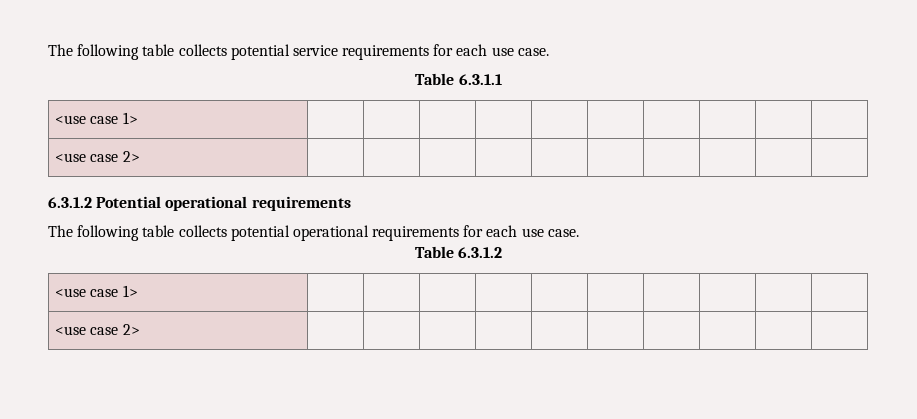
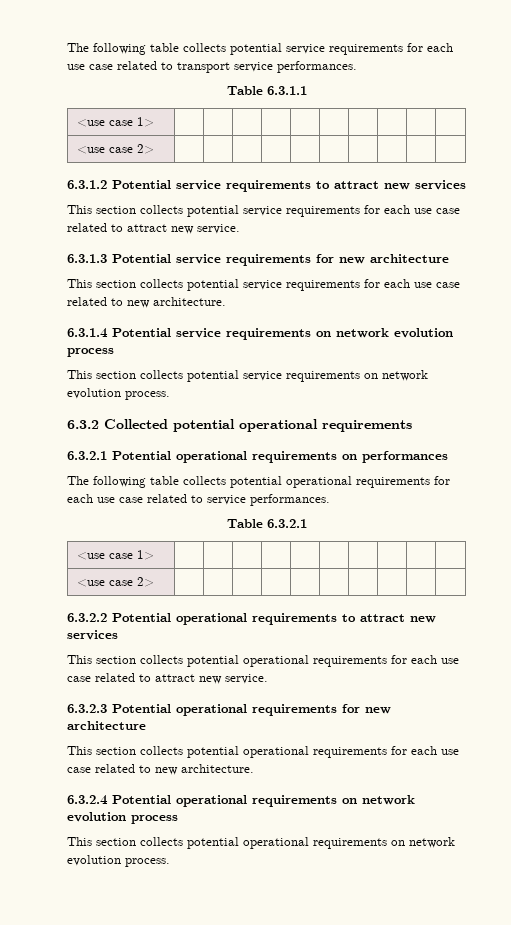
- The following table collects potential service requirements for each use case.
+ The following table collects potential service requirements for each use case related to transport service performances.
- 6.3.1.2 Potential operational requirements
+ 6.3.1.2 Potential service requirements to attract new services
+ This section collects potential service requirements for each use case related to attract new service.
+ 6.3.1.3 Potential service requirements for new architecture
+ This section collects potential service requirements for each use case related to new architecture.
+ 6.3.1.4 Potential service requirements on network evolution process
+ This section collects potential service requirements on network evolution process.
+ 6.3.2 Collected potential operational requirements
+ 6.3.2.1 Potential operational requirements on performances
- The following table collects potential operational requirements for each use case.
- Table 6.3.1.2
+ The following table collects potential operational requirements for each use case related to service performances.
+ Table 6.3.2.1
  <use case 1> | | | | | | | | | |
  <use case 2> | | | | | | | | | |
+ 6.3.2.2 Potential operational requirements to attract new services
+ This section collects potential operational requirements for each use case related to attract new service.
+ 6.3.2.3 Potential operational requirements for new architecture
+ This section collects potential operational requirements for each use case related to new architecture.
+ 6.3.2.4 Potential operational requirements on network evolution process
+ This section collects potential operational requirements on network evolution process.

